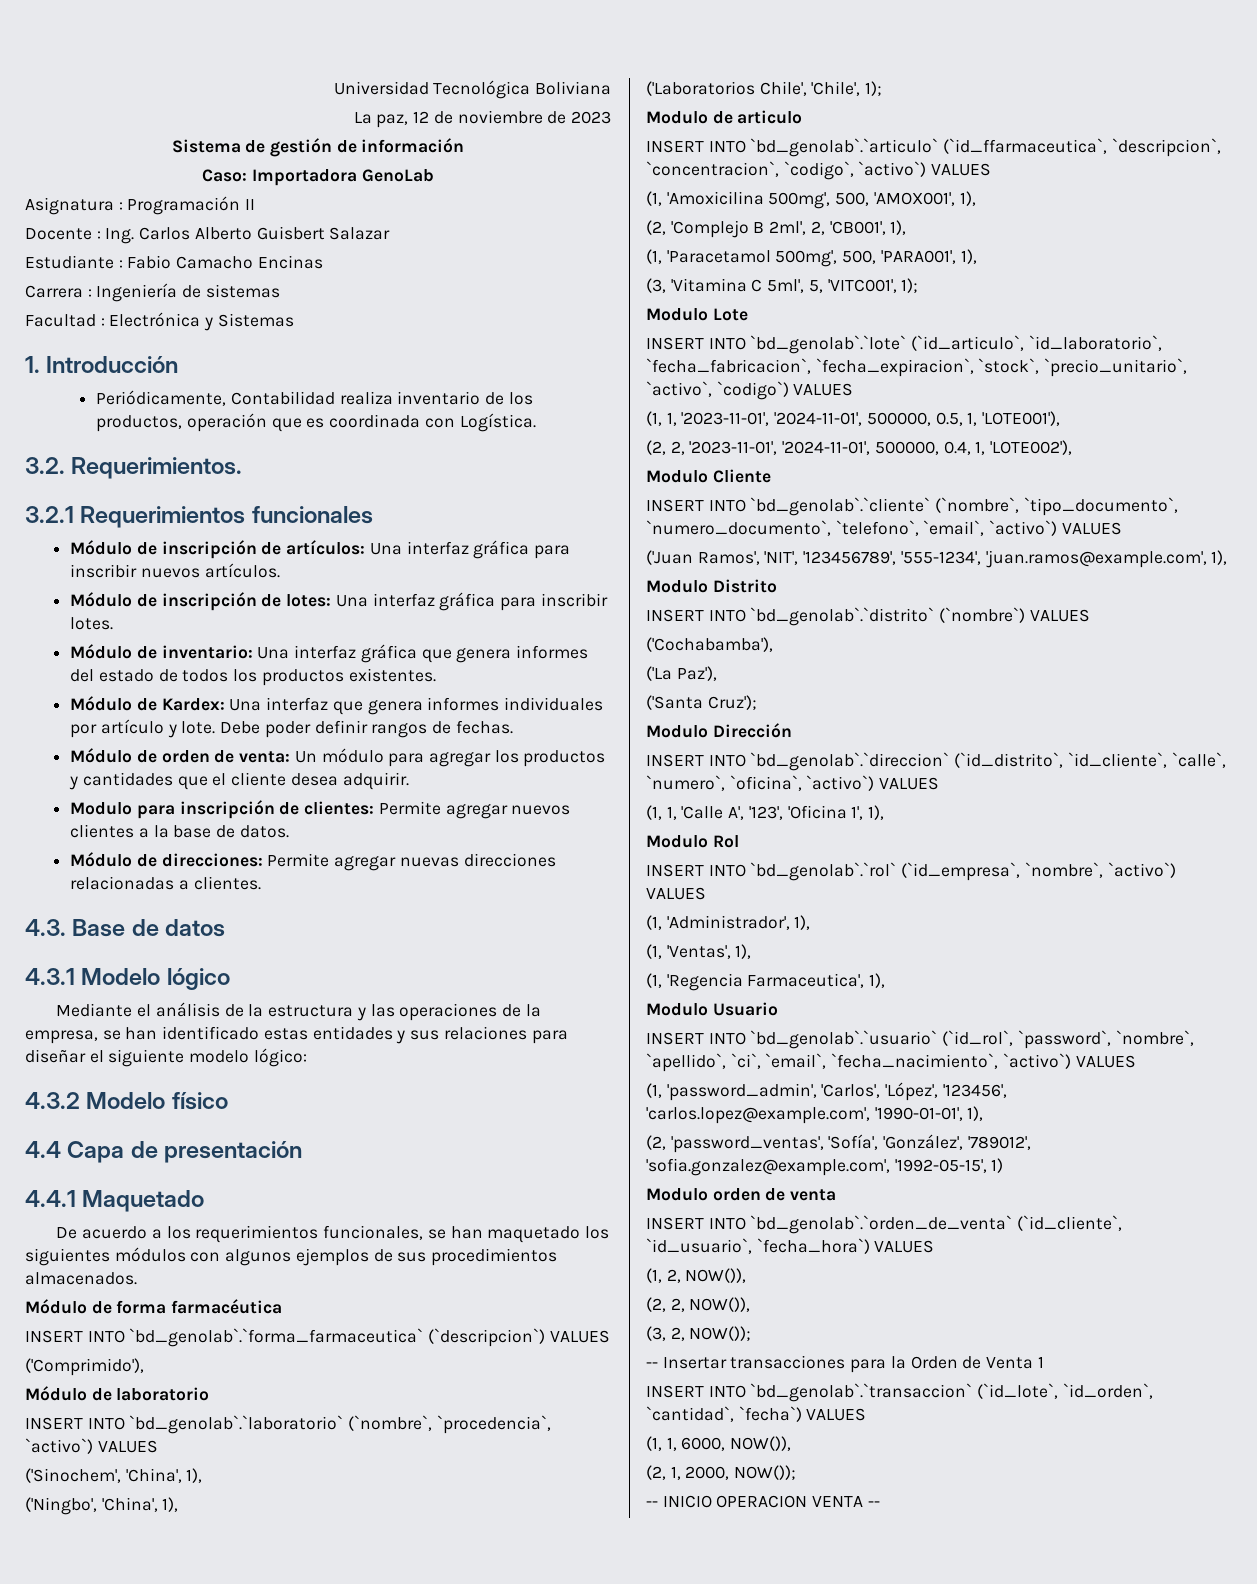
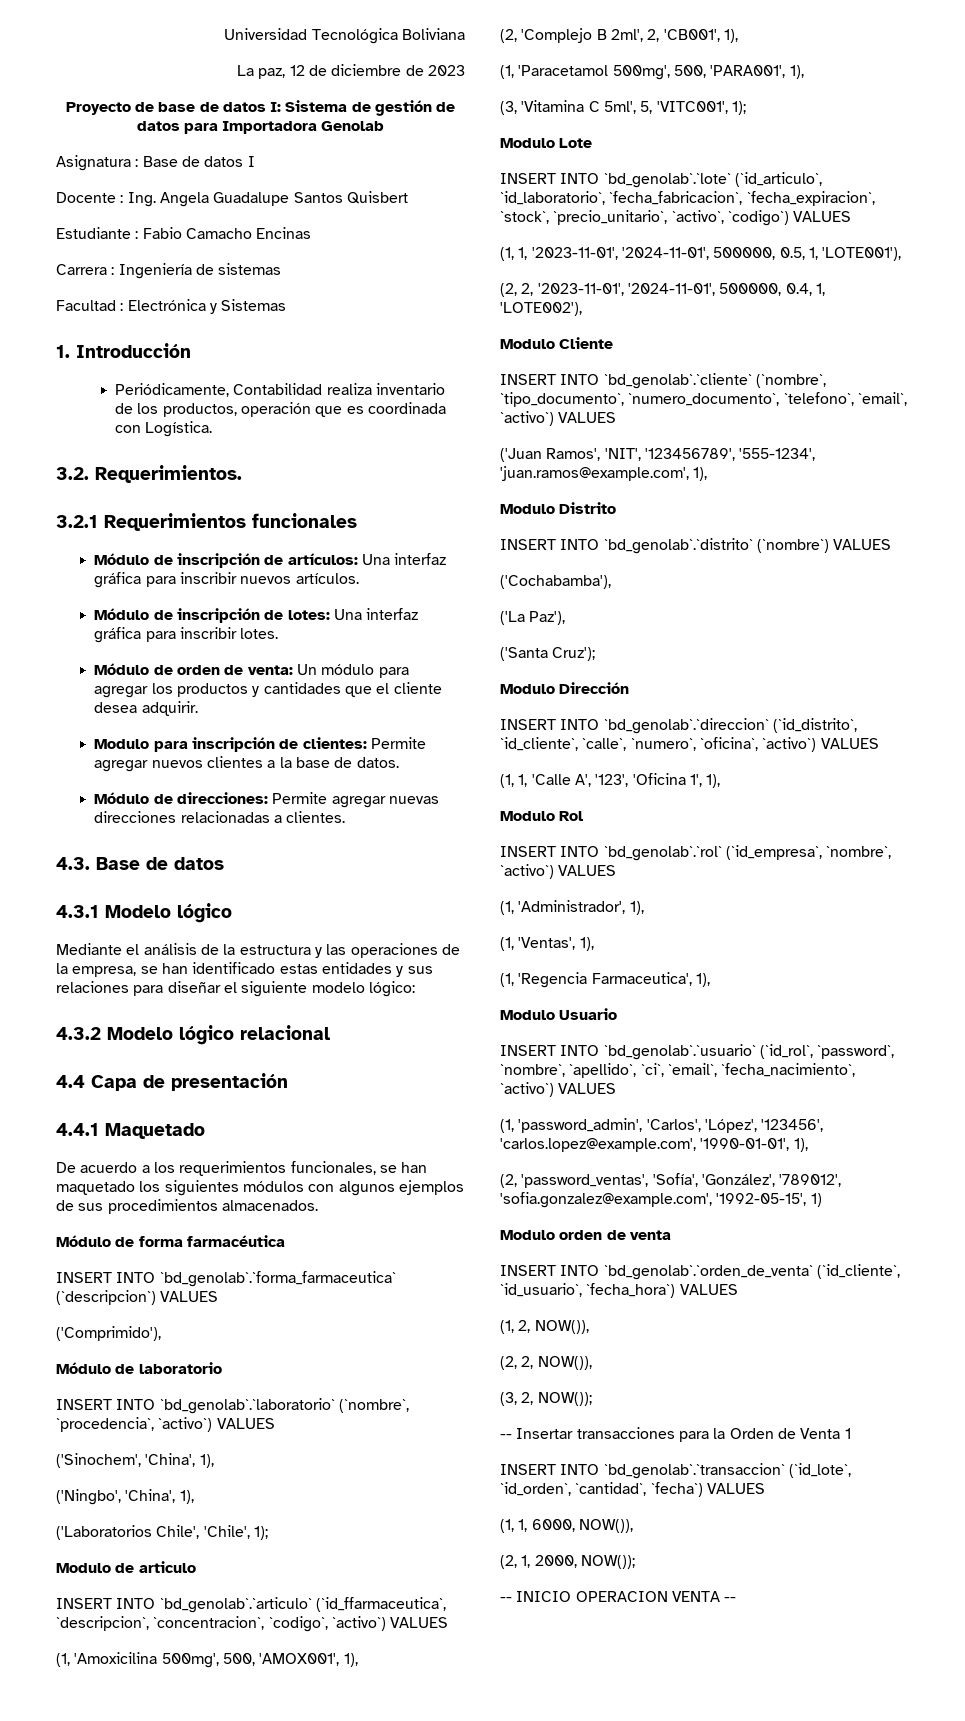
- La paz, 12 de noviembre de 2023
+ La paz, 12 de diciembre de 2023
- Sistema de gestión de información
- Caso: Importadora GenoLab
- Asignatura : Programación II
+ Proyecto de base de datos I: Sistema de gestión de datos para Importadora Genolab
+ Asignatura : Base de datos I
- Docente : Ing. Carlos Alberto Guisbert Salazar
+ Docente : Ing. Angela Guadalupe Santos Quisbert
- Módulo de inventario: Una interfaz gráfica que genera informes del estado de todos los productos existentes.
- Módulo de Kardex: Una interfaz que genera informes individuales por artículo y lote. Debe poder definir rangos de fechas.
- 4.3.2 Modelo físico
+ 4.3.2 Modelo lógico relacional

